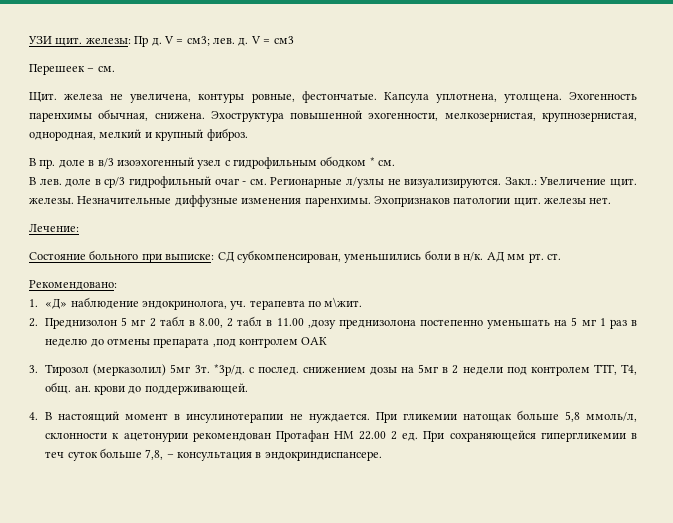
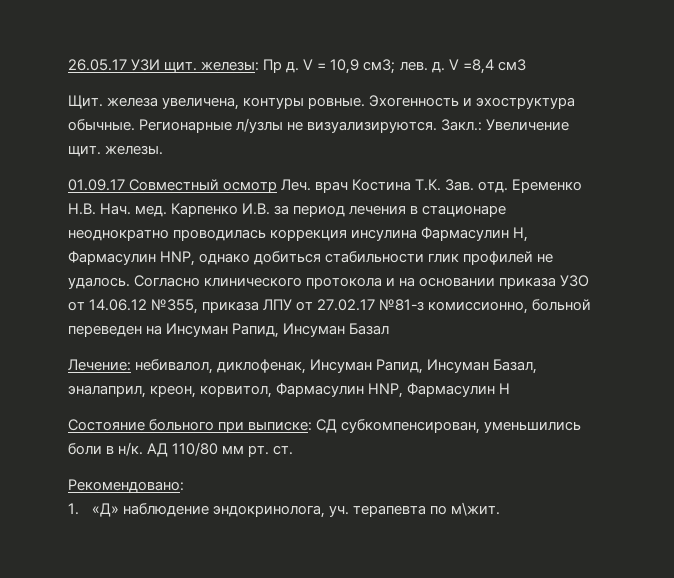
- УЗИ щит. железы: Пр д.
+ 26.05.17 УЗИ щит. железы: Пр д.
- V = см3; лев. д.
+ V = 10,9 см3; лев. д.
- V = см3
+ V =8,4 см3
- Перешеек – см.
- Щит. железа не увеличена, контуры ровные, фестончатые. Капсула уплотнена, утолщена. Эхогенность паренхимы обычная, снижена. Эхоструктура повышенной эхогенности, мелкозернистая, крупнозернистая, однородная, мелкий и крупный фиброз.
- В пр. доле в в/3 изоэхогенный узел с гидрофильным ободком * см.
- В лев. доле в ср/3 гидрофильный очаг - см. Регионарные л/узлы не визуализируются.
+ Щит. железа увеличена, контуры ровные. Эхогенность и эхоструктура обычные. Регионарные л/узлы не визуализируются.
- Закл.: Увеличение щит. железы. Незначительные диффузные изменения паренхимы. Эхопризнаков патологии щит. железы нет.
- Лечение:
+ Закл.: Увеличение щит. железы.
+ 01.09.17 Совместный осмотр Леч. врач Костина Т.К. Зав. отд. Еременко Н.В. Нач. мед. Карпенко И.В. за период лечения в стационаре неоднократно проводилась коррекция инсулина Фармасулин Н, Фармасулин НNP, однако добиться стабильности глик профилей не удалось. Согласно клинического протокола и на основании приказа УЗО от 14.06.12 №355, приказа ЛПУ от 27.02.17 №81-з комиссионно, больной переведен на Инсуман Рапид, Инсуман Базал
+ Лечение: небивалол, диклофенак, Инсуман Рапид, Инсуман Базал, эналаприл, креон, корвитол, Фармасулин НNP, Фармасулин Н
- АД мм рт. ст.
+ АД 110/80 мм рт. ст.
- 2. Преднизолон 5 мг 2 табл в 8.00, 2 табл в 11.00 ,дозу преднизолона постепенно уменьшать на 5 мг 1 раз в неделю до отмены препарата ,под контролем ОАК
- 3. Тирозол (мерказолил) 5мг 3т. *3р/д. с послед. снижением дозы на 5мг в 2 недели под контролем ТТГ, Т4, общ. ан. крови до поддерживающей.
- 4. В настоящий момент в инсулинотерапии не нуждается. При гликемии натощак больше 5,8 ммоль/л, склонности к ацетонурии рекомендован Протафан НМ 22.00 2 ед. При сохраняющейся гипергликемии в теч суток больше 7,8, – консультация в эндокриндиспансере.

